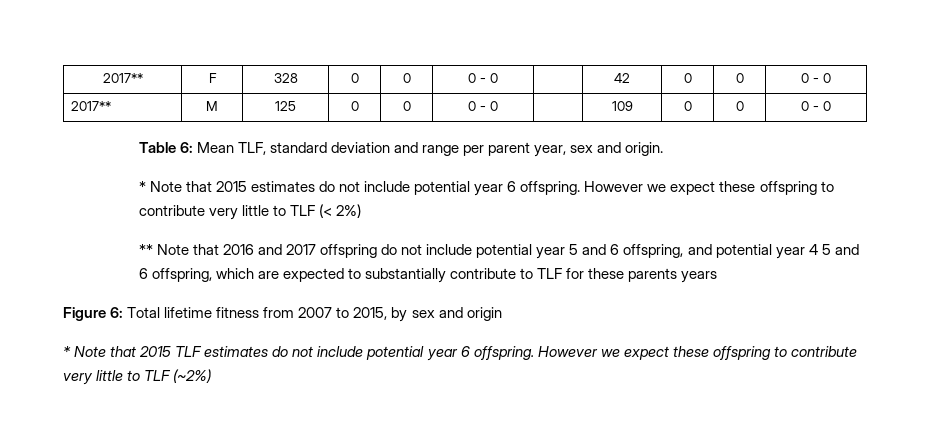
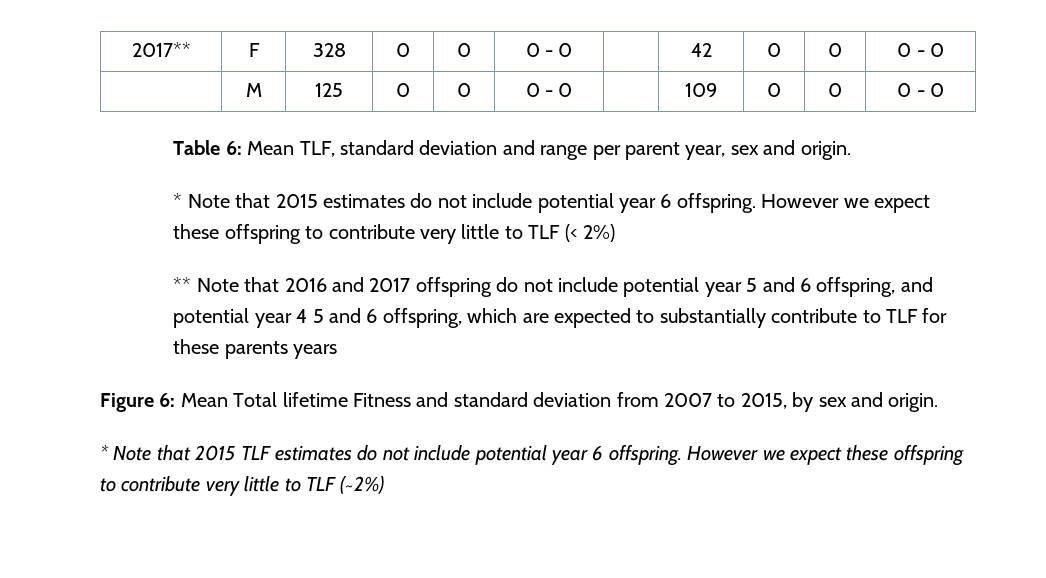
- 2017** | M | 125 | 0 | 0 | 0 - 0 | | 109 | 0 | 0 | 0 - 0
+ | M | 125 | 0 | 0 | 0 - 0 | | 109 | 0 | 0 | 0 - 0
- Figure 6: Total lifetime fitness from 2007 to 2015, by sex and origin
+ Figure 6: Mean Total lifetime Fitness and standard deviation from 2007 to 2015, by sex and origin.

